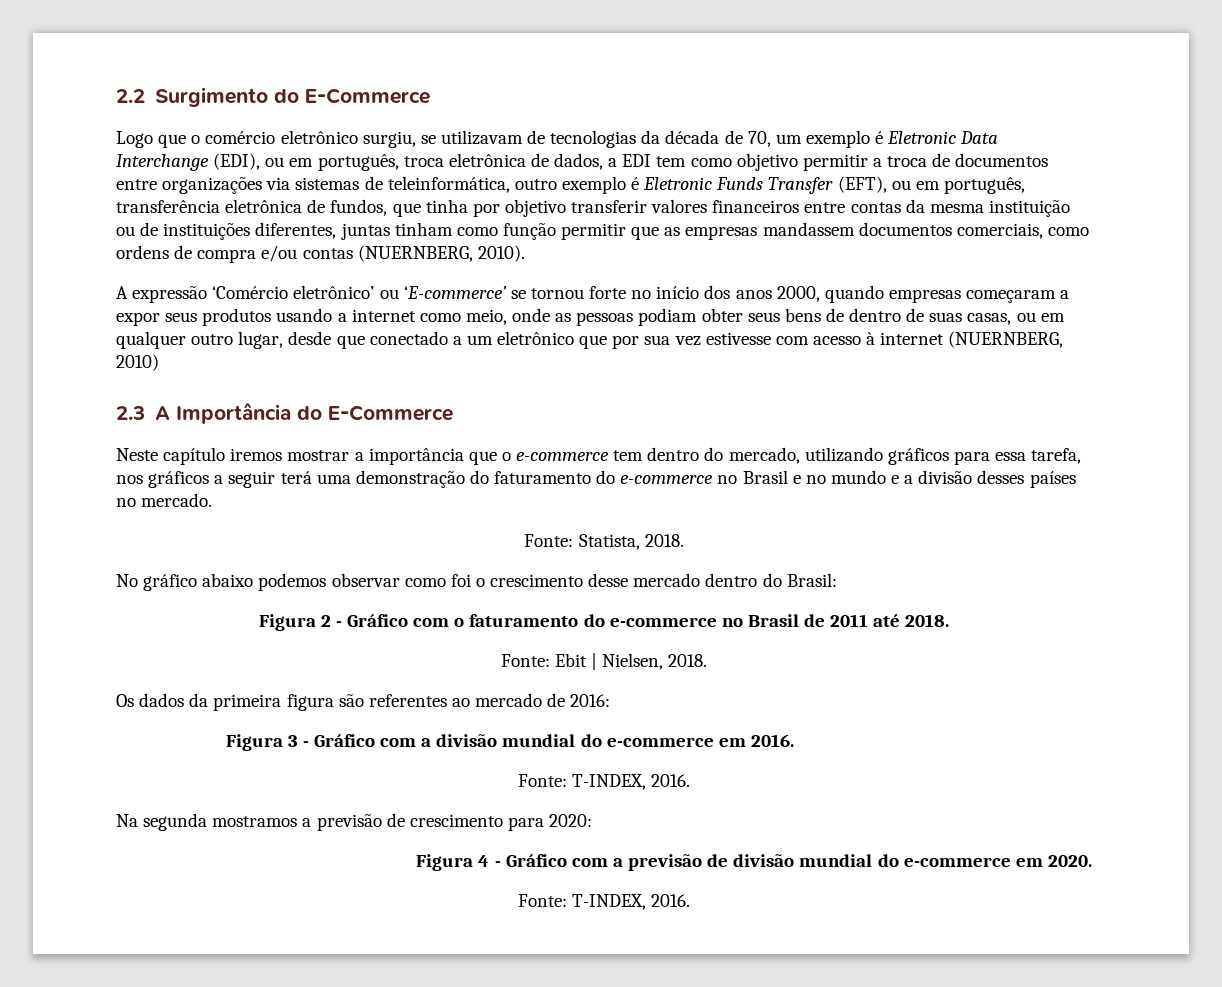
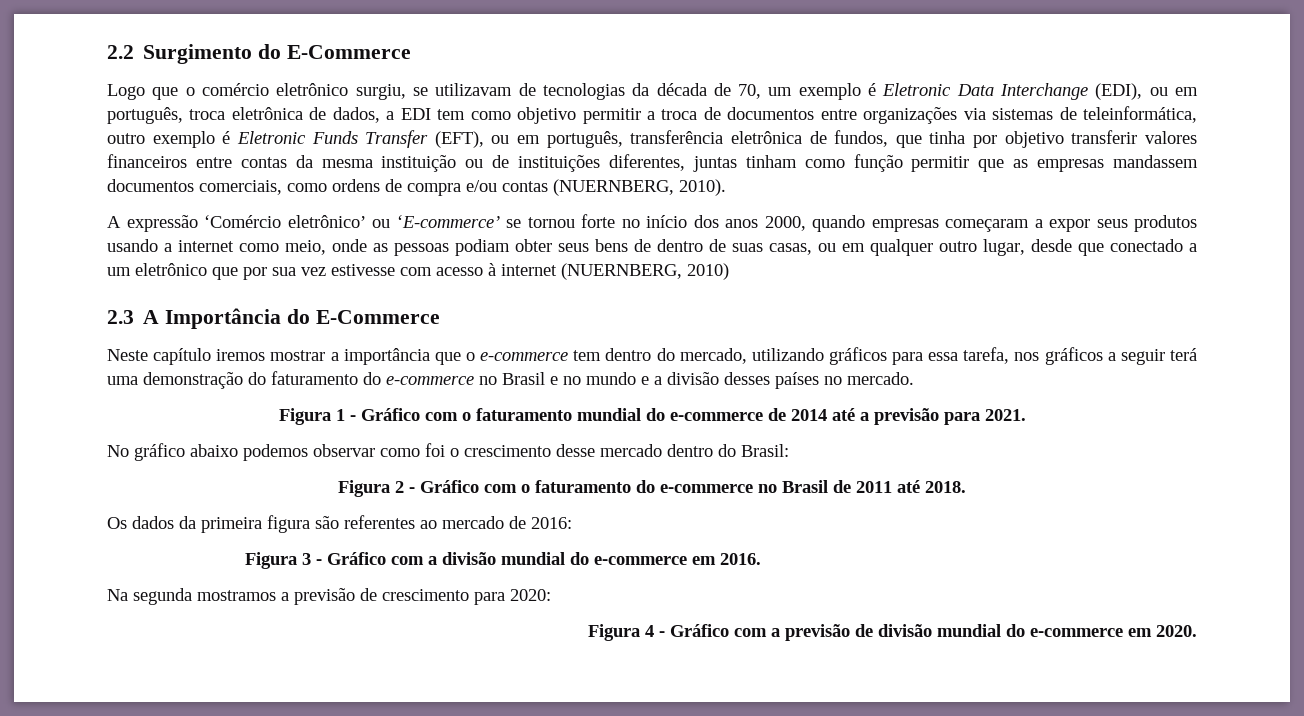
- Fonte: Statista, 2018.
+ Figura 1 - Gráfico com o faturamento mundial do e-commerce de 2014 até a previsão para 2021.
- Fonte: Ebit | Nielsen, 2018.
  Figura 3 - Gráfico com a divisão mundial do e-commerce em 2016.
- Fonte: T-INDEX, 2016.
  Figura 4 - Gráfico com a previsão de divisão mundial do e-commerce em 2020.
- Fonte: T-INDEX, 2016.

